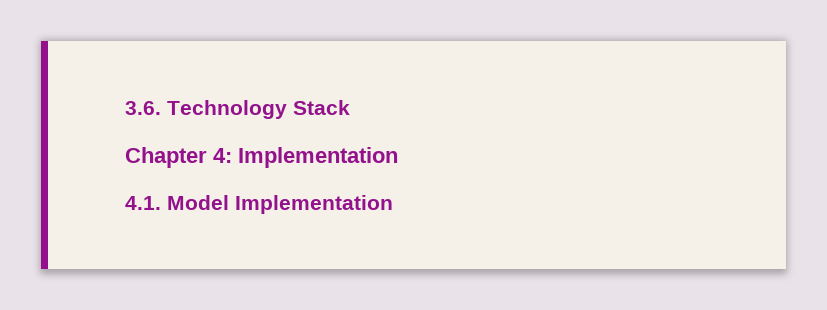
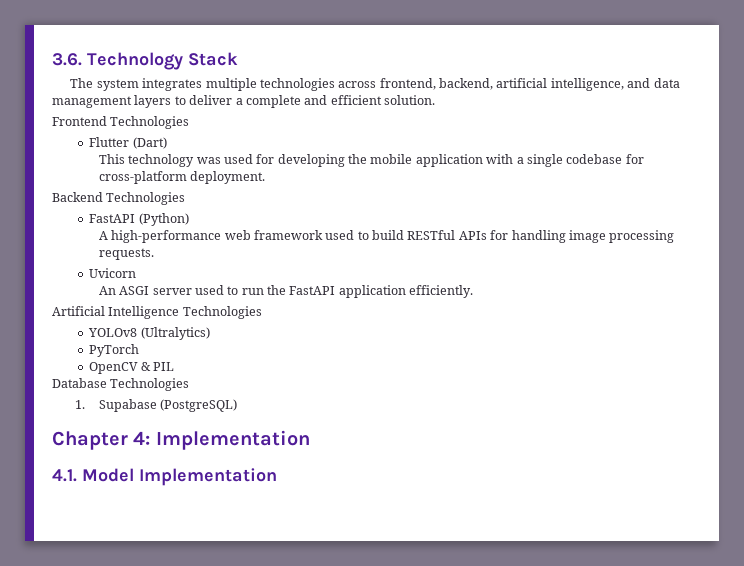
+ The system integrates multiple technologies across frontend, backend, artificial intelligence, and data management layers to deliver a complete and efficient solution.
+ Frontend Technologies
+ Flutter (Dart)
+ This technology was used for developing the mobile application with a single codebase for cross-platform deployment.
+ Backend Technologies
+ FastAPI (Python)
+ A high-performance web framework used to build RESTful APIs for handling image processing requests.
+ Uvicorn
+ An ASGI server used to run the FastAPI application efficiently.
+ Artificial Intelligence Technologies
+ YOLOv8 (Ultralytics)
+ PyTorch
+ OpenCV & PIL
+ Database Technologies
+ 1. Supabase (PostgreSQL)

